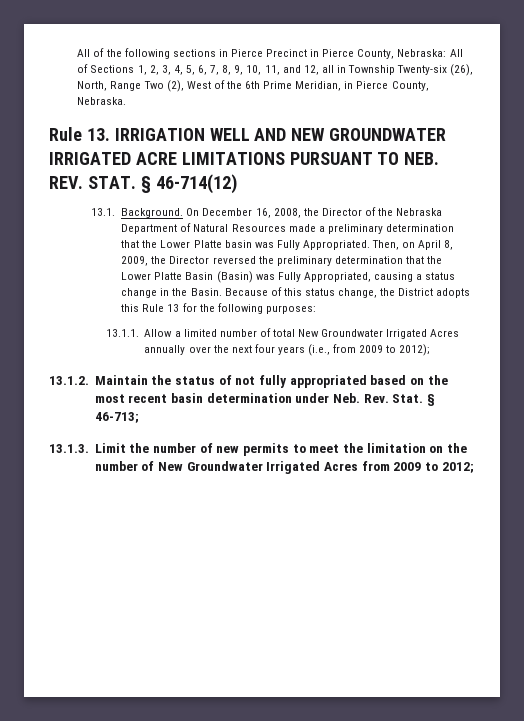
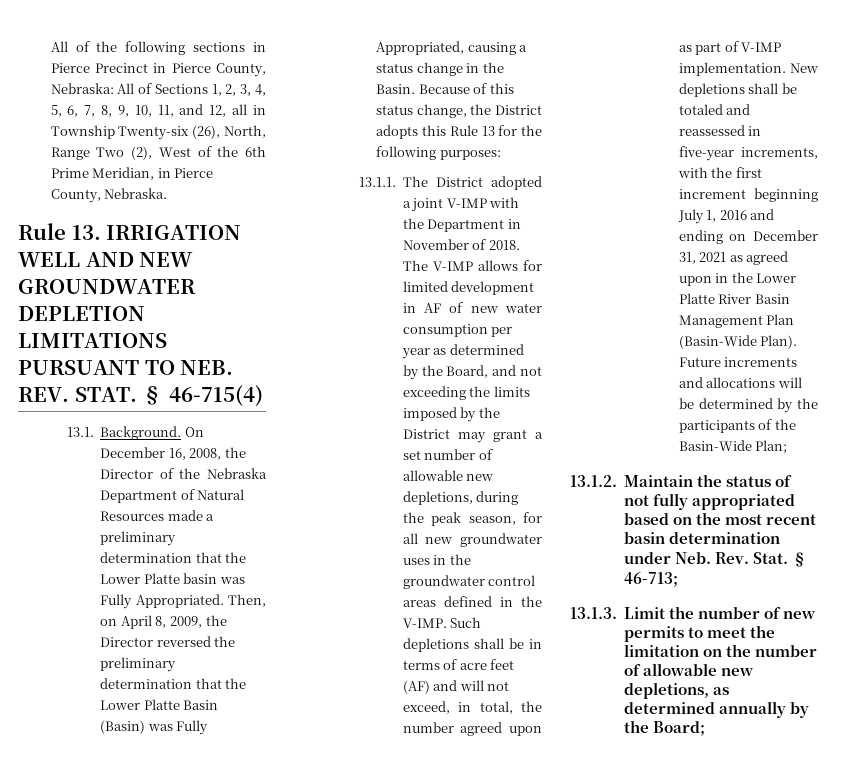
- Rule 13. IRRIGATION WELL AND NEW GROUNDWATER IRRIGATED ACRE LIMITATIONS PURSUANT TO NEB. REV. STAT.
+ Rule 13. IRRIGATION WELL AND NEW GROUNDWATER DEPLETION LIMITATIONS PURSUANT TO NEB. REV. STAT.
- § 46-714(12)
+ § 46-715(4)
- 13.1.1. Allow a limited number of total New Groundwater Irrigated Acres annually over the next four years (i.e., from 2009 to 2012);
+ 13.1.1. The District adopted a joint V-IMP with the Department in November of 2018. The V-IMP allows for limited development in AF of new water consumption per year as determined by the Board, and not exceeding the limits imposed by the District may grant a set number of allowable new depletions, during the peak season, for all new groundwater uses in the groundwater control areas defined in the V-IMP. Such depletions shall be in terms of acre feet (AF) and will not exceed, in total, the number agreed upon as part of V-IMP implementation. New depletions shall be totaled and reassessed in five-year increments, with the first increment beginning July 1, 2016 and ending on December 31, 2021 as agreed upon in the Lower Platte River Basin Management Plan (Basin-Wide Plan). Future increments and allocations will be determined by the participants of the Basin-Wide Plan;
- 13.1.3. Limit the number of new permits to meet the limitation on the number of New Groundwater Irrigated Acres from 2009 to 2012;
+ 13.1.3. Limit the number of new permits to meet the limitation on the number of allowable new depletions, as determined annually by the Board;

